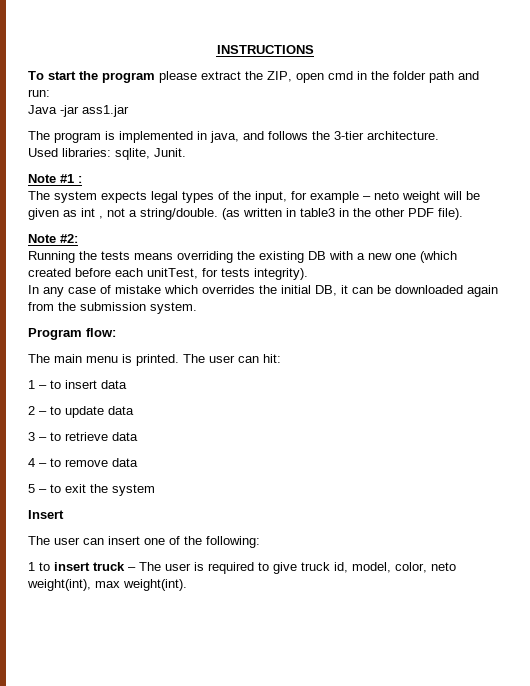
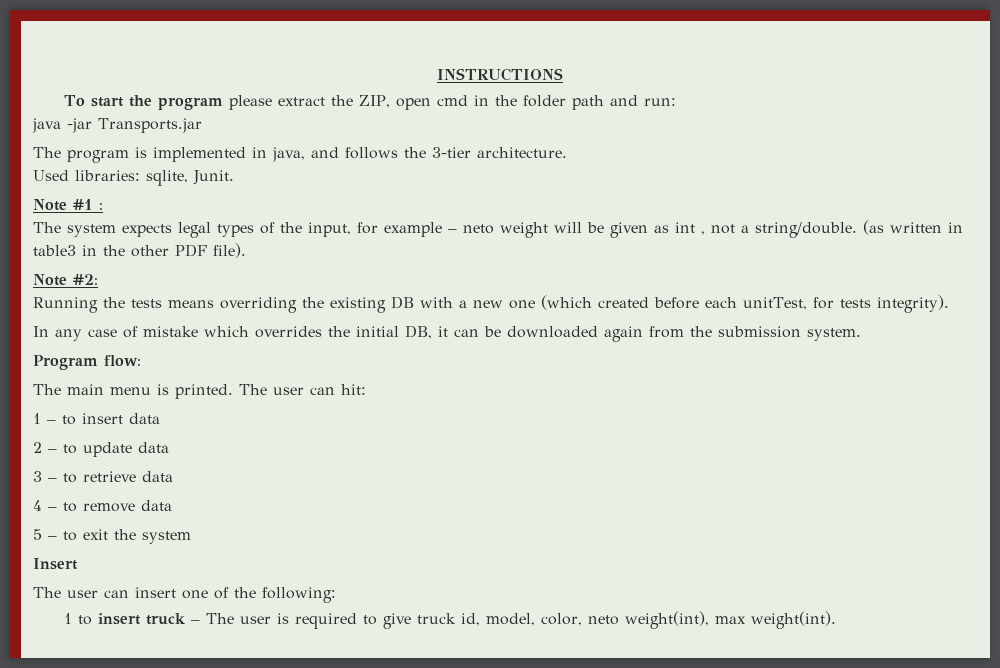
- Java -jar ass1.jar
+ java -jar Transports.jar

